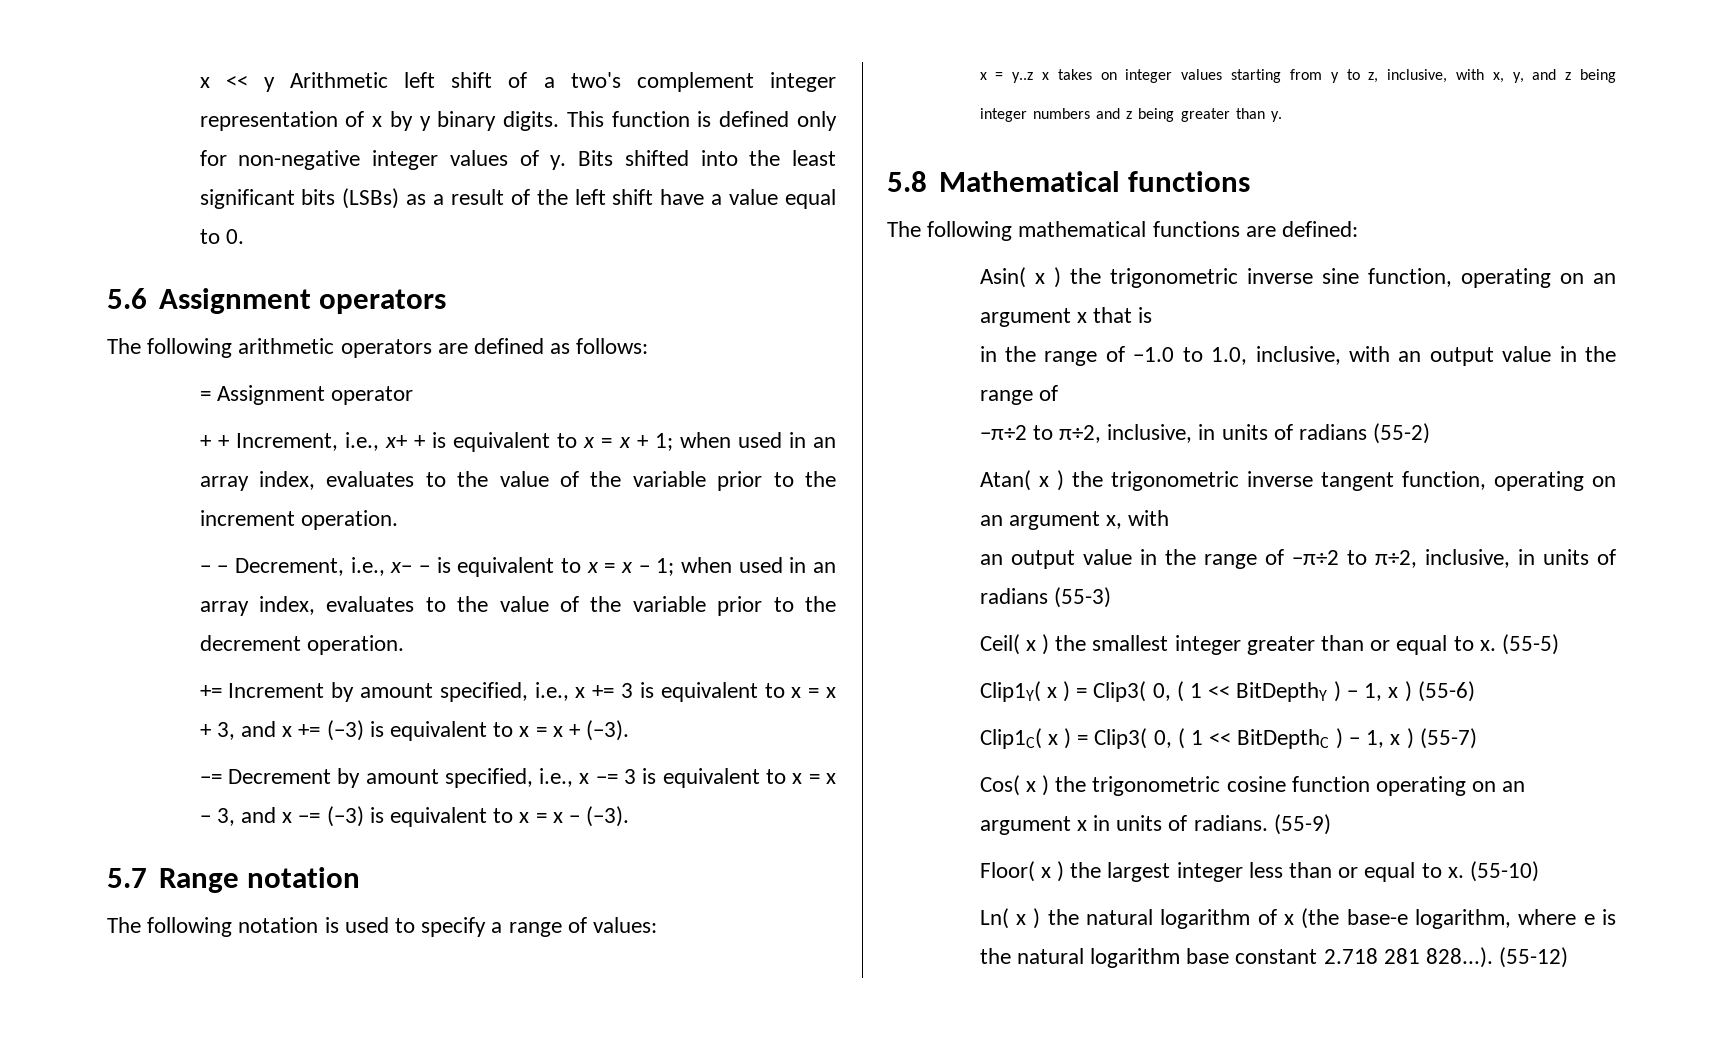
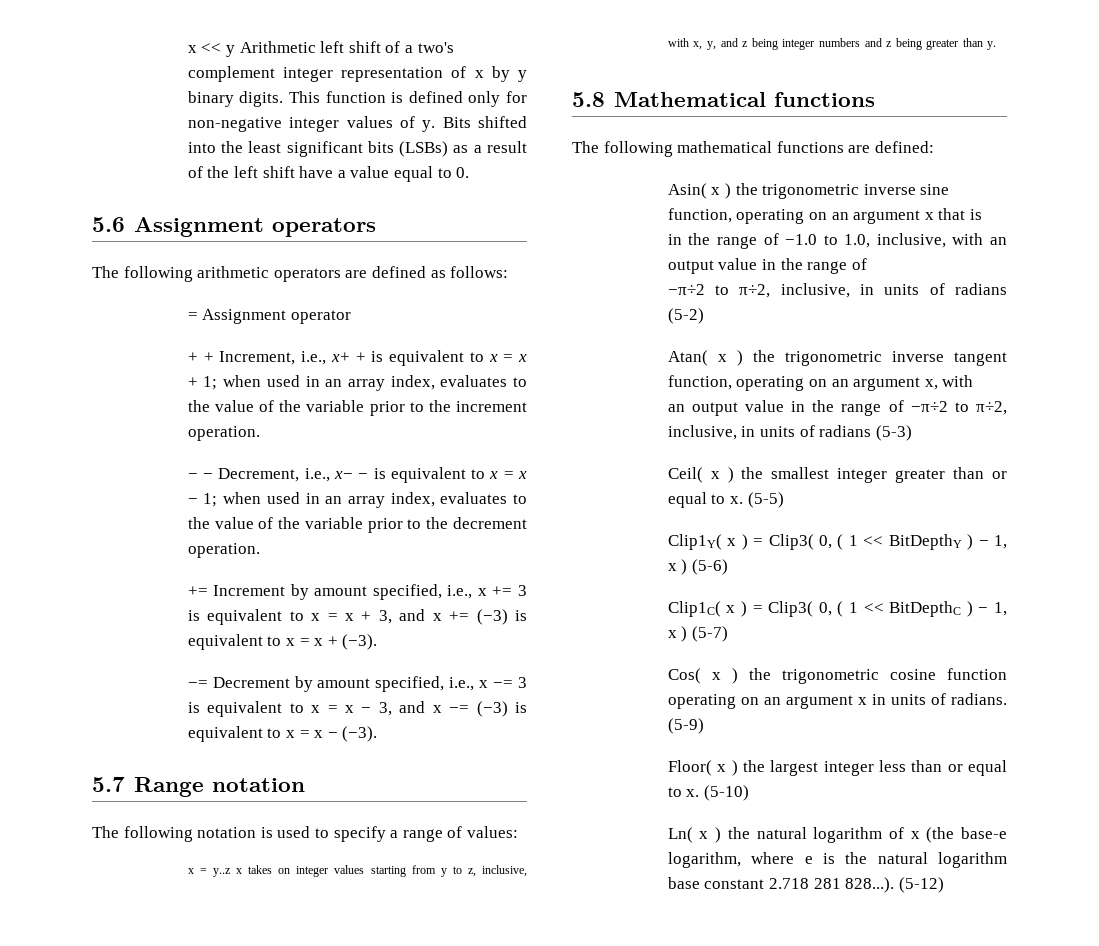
- −π÷2 to π÷2, inclusive, in units of radians (55-2)
+ −π÷2 to π÷2, inclusive, in units of radians (5-2)
- an output value in the range of −π÷2 to π÷2, inclusive, in units of radians (55-3)
+ an output value in the range of −π÷2 to π÷2, inclusive, in units of radians (5-3)
- (55-5)
+ (5-5)
- Clip1Y( x ) = Clip3( 0, ( 1 << BitDepthY ) − 1, x ) (55-6)
+ Clip1Y( x ) = Clip3( 0, ( 1 << BitDepthY ) − 1, x ) (5-6)
- Clip1C( x ) = Clip3( 0, ( 1 << BitDepthC ) − 1, x ) (55-7)
+ Clip1C( x ) = Clip3( 0, ( 1 << BitDepthC ) − 1, x ) (5-7)
- (55-9)
+ (5-9)
- (55-10)
+ (5-10)
- Ln( x ) the natural logarithm of x (the base-e logarithm, where e is the natural logarithm base constant 2.718 281 828...). (55-12)
+ Ln( x ) the natural logarithm of x (the base-e logarithm, where e is the natural logarithm base constant 2.718 281 828...). (5-12)

